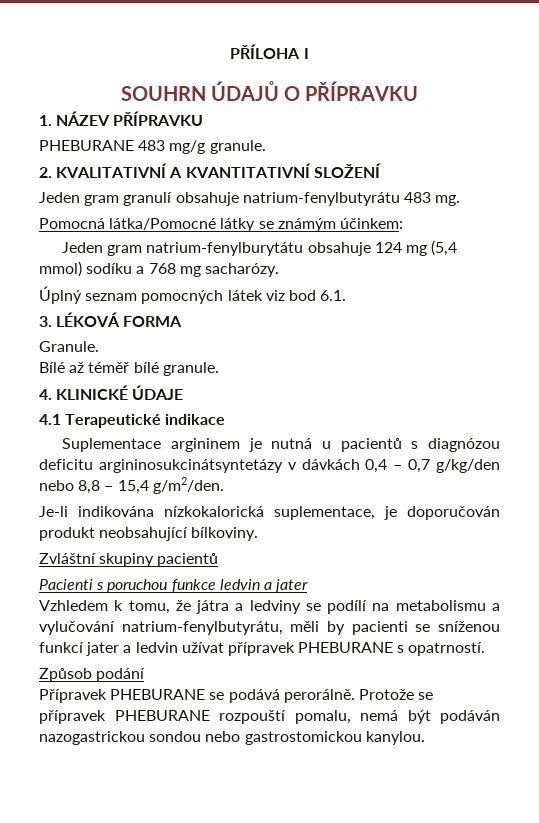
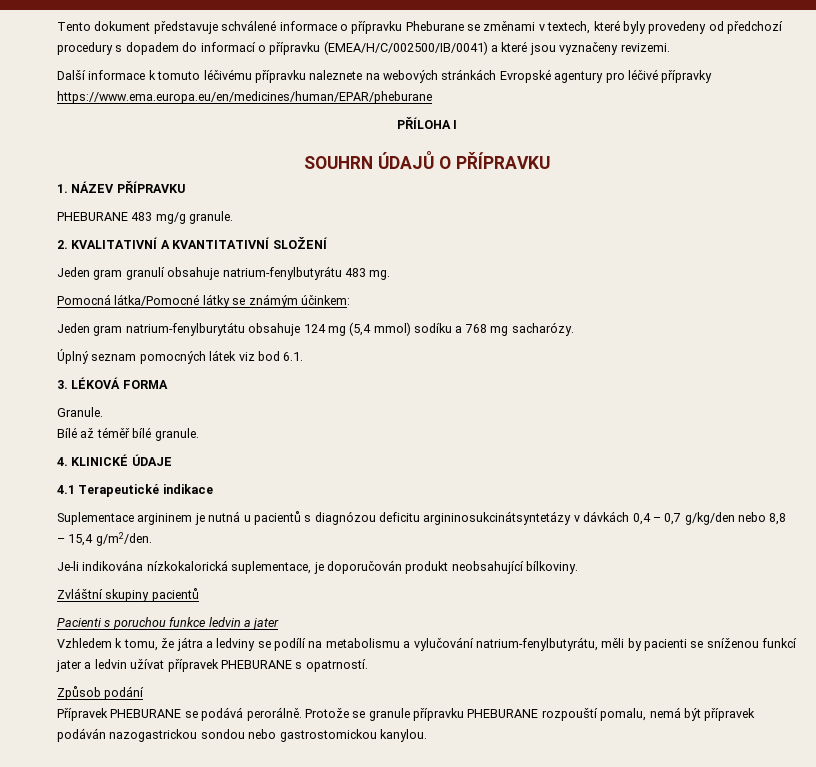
+ Tento dokument představuje schválené informace o přípravku Pheburane se změnami v textech, které byly provedeny od předchozí procedury s dopadem do informací o přípravku (EMEA/H/C/002500/IB/0041) a které jsou vyznačeny revizemi.
+ Další informace k tomuto léčivému přípravku naleznete na webových stránkách Evropské agentury pro léčivé přípravky https://www.ema.europa.eu/en/medicines/human/EPAR/pheburane
- Protože se přípravek PHEBURANE rozpouští pomalu, nemá být podáván nazogastrickou sondou nebo gastrostomickou kanylou.
+ Protože se granule přípravku PHEBURANE rozpouští pomalu, nemá být přípravek podáván nazogastrickou sondou nebo gastrostomickou kanylou.

